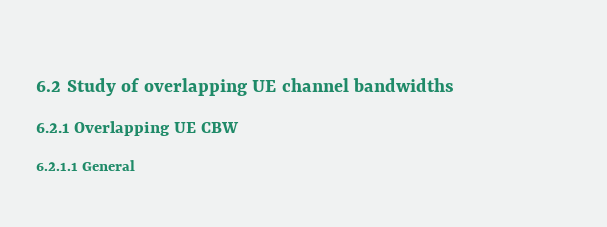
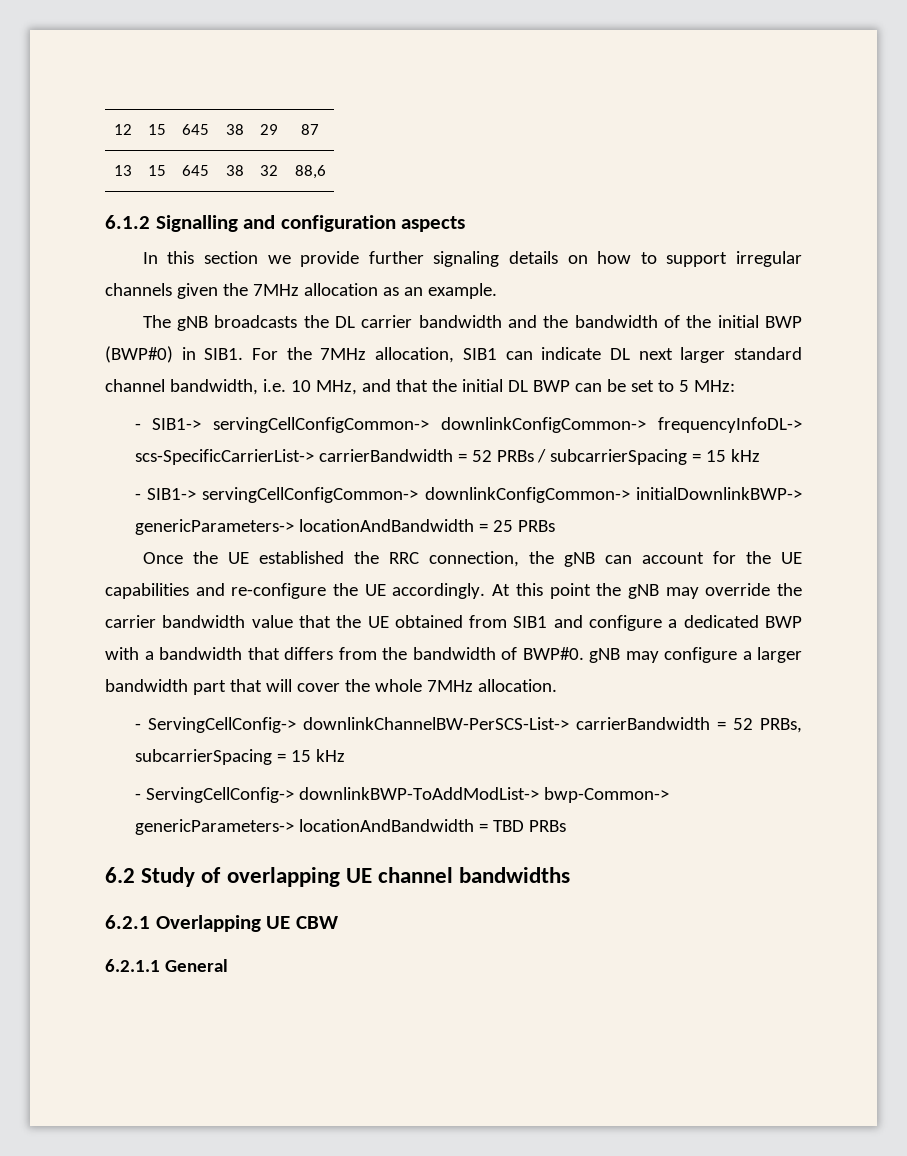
+ 12 | 15 | 645 | 38 | 29 | 87
+ 13 | 15 | 645 | 38 | 32 | 88,6
+ 6.1.2 Signalling and configuration aspects
+ In this section we provide further signaling details on how to support irregular channels given the 7MHz allocation as an example.
+ The gNB broadcasts the DL carrier bandwidth and the bandwidth of the initial BWP (BWP#0) in SIB1. For the 7MHz allocation, SIB1 can indicate DL next larger standard channel bandwidth, i.e. 10 MHz, and that the initial DL BWP can be set to 5 MHz:
+ - SIB1-> servingCellConfigCommon-> downlinkConfigCommon-> frequencyInfoDL-> scs-SpecificCarrierList-> carrierBandwidth = 52 PRBs / subcarrierSpacing = 15 kHz
+ - SIB1-> servingCellConfigCommon-> downlinkConfigCommon-> initialDownlinkBWP-> genericParameters-> locationAndBandwidth = 25 PRBs
+ Once the UE established the RRC connection, the gNB can account for the UE capabilities and re-configure the UE accordingly. At this point the gNB may override the carrier bandwidth value that the UE obtained from SIB1 and configure a dedicated BWP with a bandwidth that differs from the bandwidth of BWP#0. gNB may configure a larger bandwidth part that will cover the whole 7MHz allocation.
+ - ServingCellConfig-> downlinkChannelBW-PerSCS-List-> carrierBandwidth = 52 PRBs, subcarrierSpacing = 15 kHz
+ - ServingCellConfig-> downlinkBWP-ToAddModList-> bwp-Common-> genericParameters-> locationAndBandwidth = TBD PRBs

